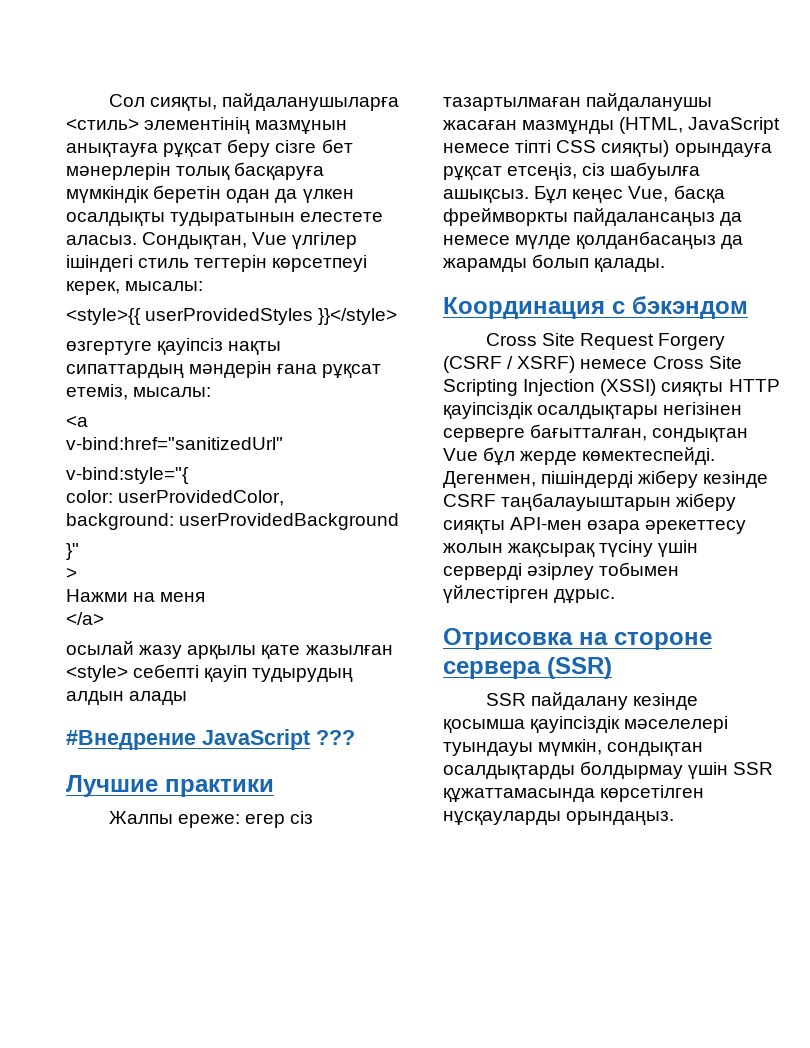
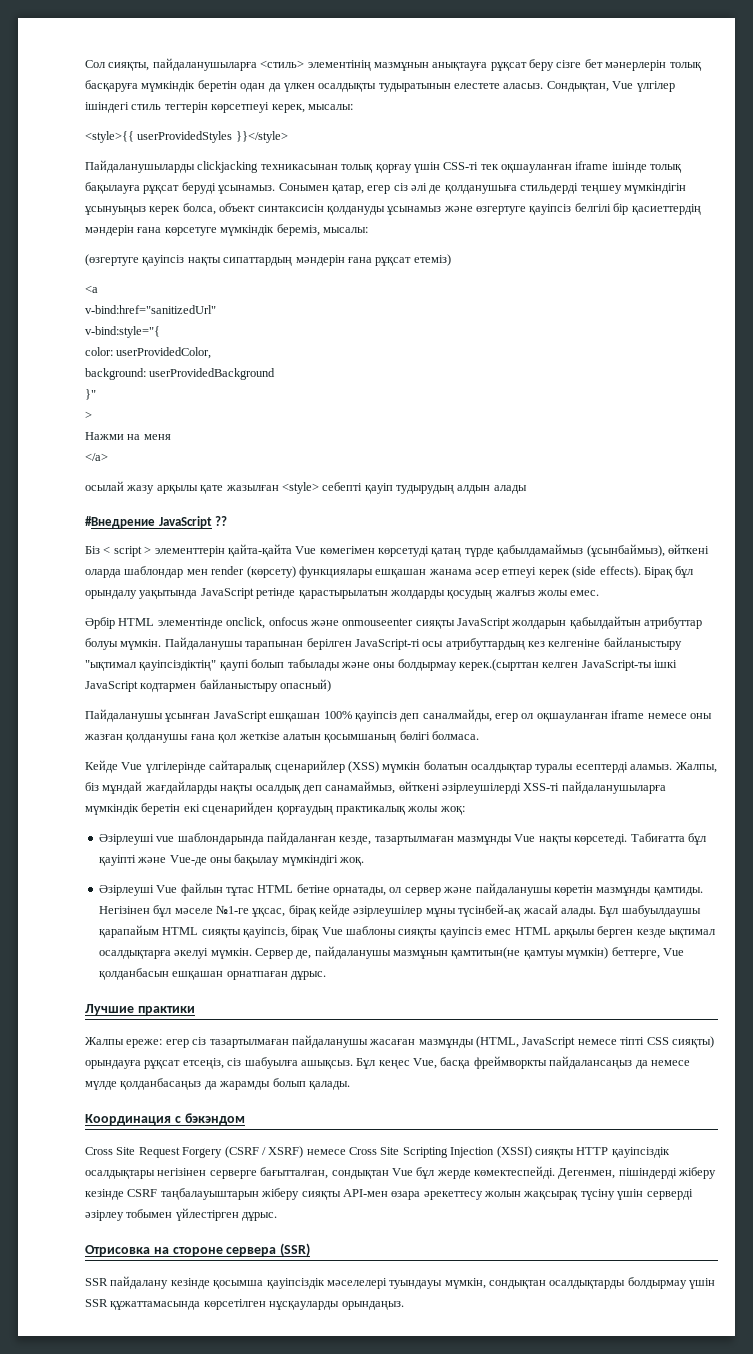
- өзгертуге қауіпсіз нақты сипаттардың мәндерін ғана рұқсат етеміз, мысалы:
+ Пайдаланушыларды clickjacking техникасынан толық қорғау үшін CSS-ті тек оқшауланған iframe ішінде толық бақылауға рұқсат беруді ұсынамыз. Сонымен қатар, егер сіз әлі де қолданушыға стильдерді теңшеу мүмкіндігін ұсынуыңыз керек болса, объект синтаксисін қолдануды ұсынамыз және өзгертуге қауіпсіз белгілі бір қасиеттердің мәндерін ғана көрсетуге мүмкіндік береміз, мысалы:
+ (өзгертуге қауіпсіз нақты сипаттардың мәндерін ғана рұқсат етеміз)
- #Внедрение JavaScript ???
+ #Внедрение JavaScript ??
+ Біз < script > элементтерін қайта-қайта Vue көмегімен көрсетуді қатаң түрде қабылдамаймыз (ұсынбаймыз), өйткені оларда шаблондар мен render (көрсету) функциялары ешқашан жанама әсер етпеуі керек (side effects). Бірақ бұл орындалу уақытында JavaScript ретінде қарастырылатын жолдарды қосудың жалғыз жолы емес.
+ Әрбір HTML элементінде onclick, onfocus және onmouseenter сияқты JavaScript жолдарын қабылдайтын атрибуттар болуы мүмкін. Пайдаланушы тарапынан берілген JavaScript-ті осы атрибуттардың кез келгеніне байланыстыру "ықтимал қауіпсіздіктің" қаупі болып табылады және оны болдырмау керек.(сырттан келген JavaScript-ты ішкі JavaScript кодтармен байланыстыру опасный)
+ Пайдаланушы ұсынған JavaScript ешқашан 100% қауіпсіз деп саналмайды, егер ол оқшауланған iframe немесе оны жазған қолданушы ғана қол жеткізе алатын қосымшаның бөлігі болмаса.
+ Кейде Vue үлгілерінде сайтаралық сценарийлер (XSS) мүмкін болатын осалдықтар туралы есептерді аламыз. Жалпы, біз мұндай жағдайларды нақты осалдық деп санамаймыз, өйткені әзірлеушілерді XSS-ті пайдаланушыларға мүмкіндік беретін екі сценарийден қорғаудың практикалық жолы жоқ:
+ Әзірлеуші vue шаблондарында пайдаланған кезде, тазартылмаған мазмұнды Vue нақты көрсетеді. Табиғатта бұл қауіпті және Vue-де оны бақылау мүмкіндігі жоқ.
+ Әзірлеуші Vue файлын тұтас HTML бетіне орнатады, ол сервер және пайдаланушы көретін мазмұнды қамтиды. Негізінен бұл мәселе №1-ге ұқсас, бірақ кейде әзірлеушілер мұны түсінбей-ақ жасай алады. Бұл шабуылдаушы қарапайым HTML сияқты қауіпсіз, бірақ Vue шаблоны сияқты қауіпсіз емес HTML арқылы берген кезде ықтимал осалдықтарға әкелуі мүмкін. Сервер де, пайдаланушы мазмұнын қамтитын(не қамтуы мүмкін) беттерге, Vue қолданбасын ешқашан орнатпаған дұрыс.

